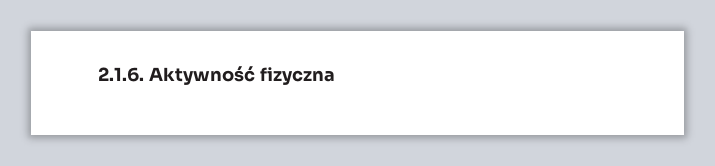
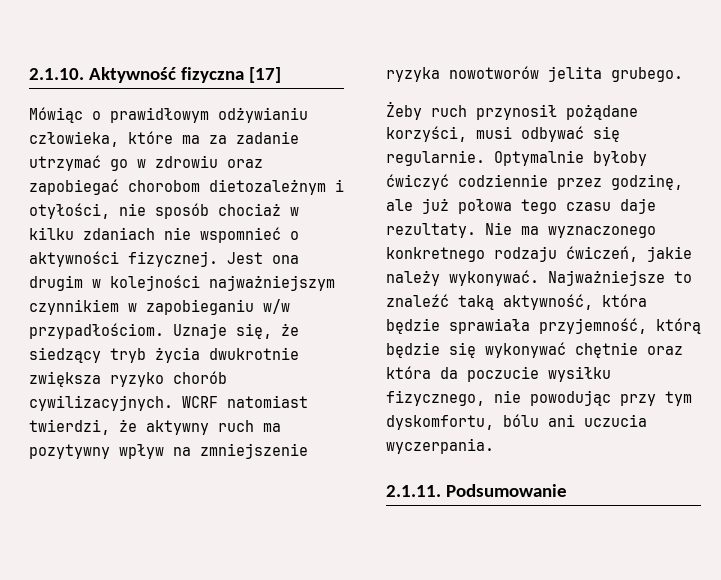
- 2.1.6. Aktywność fizyczna
+ 2.1.10. Aktywność fizyczna [17]
+ Mówiąc o prawidłowym odżywianiu człowieka, które ma za zadanie utrzymać go w zdrowiu oraz zapobiegać chorobom dietozależnym i otyłości, nie sposób chociaż w kilku zdaniach nie wspomnieć o aktywności fizycznej. Jest ona drugim w kolejności najważniejszym czynnikiem w zapobieganiu w/w przypadłościom. Uznaje się, że siedzący tryb życia dwukrotnie zwiększa ryzyko chorób cywilizacyjnych. WCRF natomiast twierdzi, że aktywny ruch ma pozytywny wpływ na zmniejszenie ryzyka nowotworów jelita grubego.
+ Żeby ruch przynosił pożądane korzyści, musi odbywać się regularnie. Optymalnie byłoby ćwiczyć codziennie przez godzinę, ale już połowa tego czasu daje rezultaty. Nie ma wyznaczonego konkretnego rodzaju ćwiczeń, jakie należy wykonywać. Najważniejsze to znaleźć taką aktywność, która będzie sprawiała przyjemność, którą będzie się wykonywać chętnie oraz która da poczucie wysiłku fizycznego, nie powodując przy tym dyskomfortu, bólu ani uczucia wyczerpania.
+ 2.1.11. Podsumowanie

